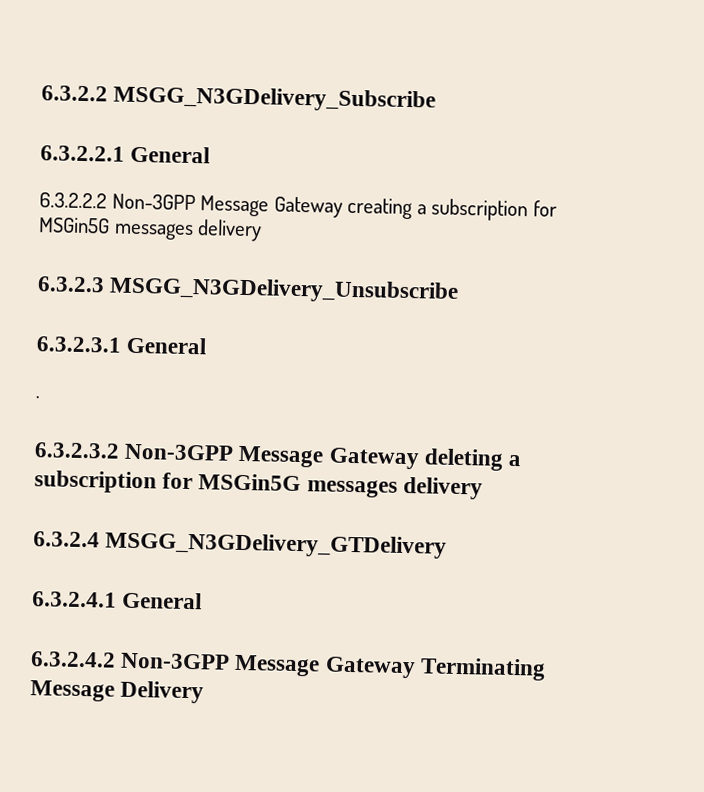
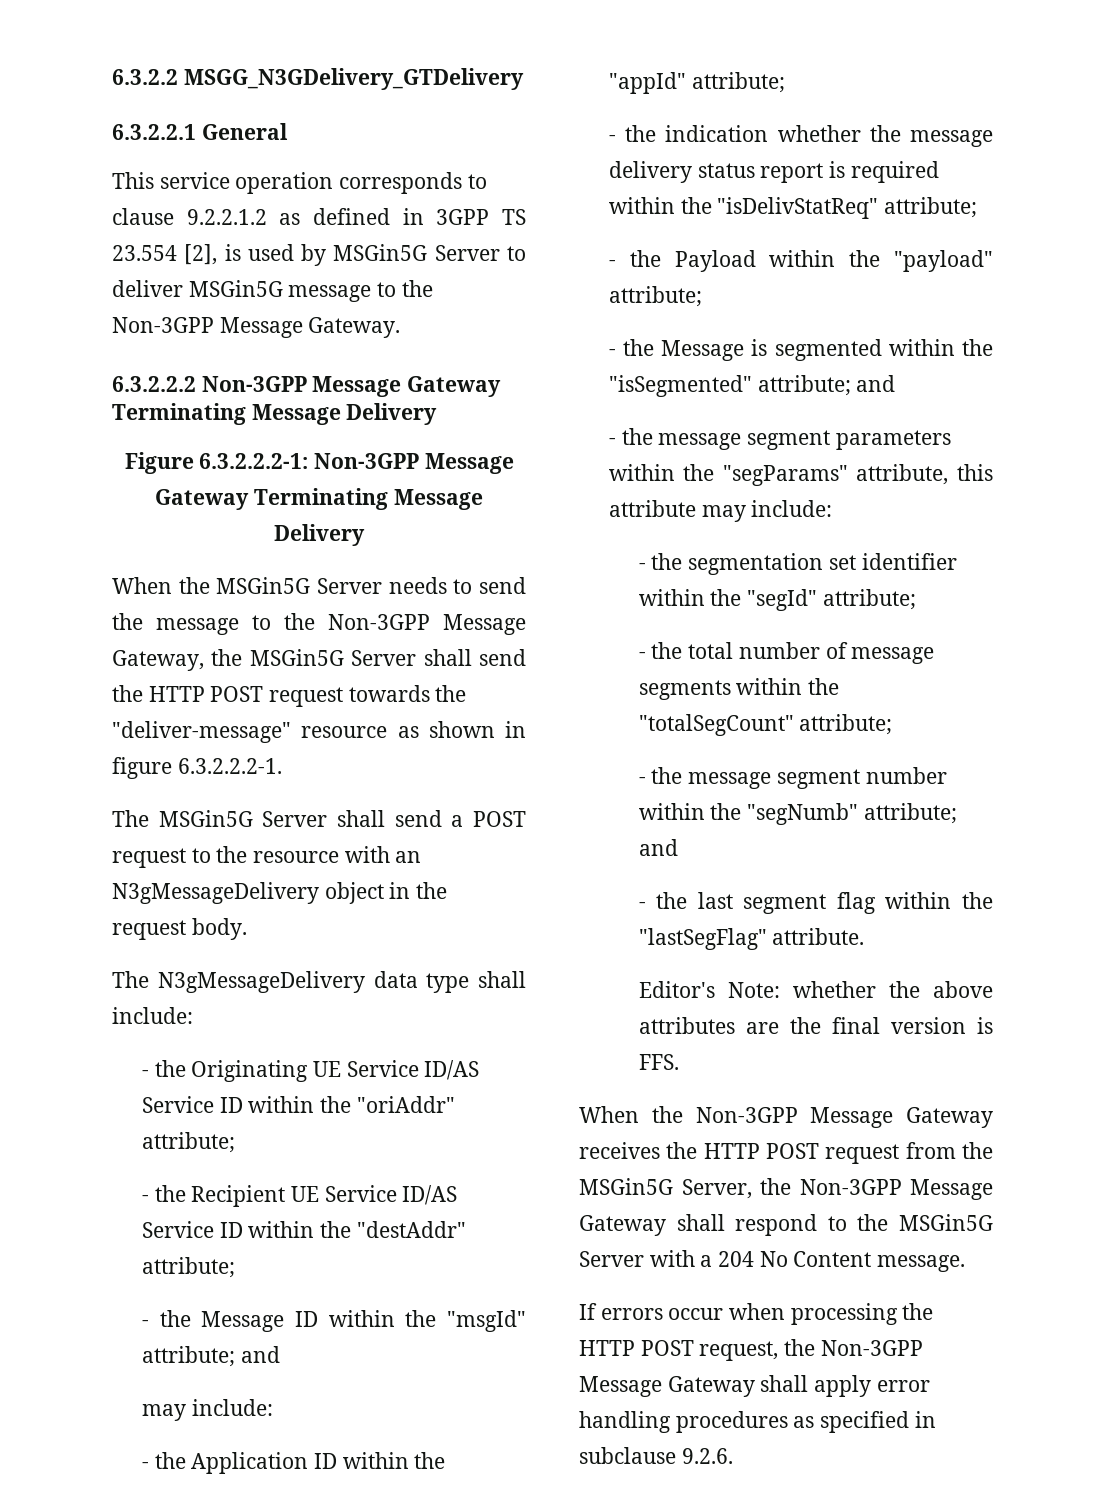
- 6.3.2.2 MSGG_N3GDelivery_Subscribe
+ 6.3.2.2 MSGG_N3GDelivery_GTDelivery
- 6.3.2.2.2 Non-3GPP Message Gateway creating a subscription for MSGin5G messages delivery
- 6.3.2.3 MSGG_N3GDelivery_Unsubscribe
- 6.3.2.3.1 General
- .
- 6.3.2.3.2 Non-3GPP Message Gateway deleting a subscription for MSGin5G messages delivery
- 6.3.2.4 MSGG_N3GDelivery_GTDelivery
- 6.3.2.4.1 General
- 6.3.2.4.2 Non-3GPP Message Gateway Terminating Message Delivery
+ This service operation corresponds to clause 9.2.2.1.2 as defined in 3GPP TS 23.554 [2], is used by MSGin5G Server to deliver MSGin5G message to the Non-3GPP Message Gateway.
+ 6.3.2.2.2 Non-3GPP Message Gateway Terminating Message Delivery
+ Figure 6.3.2.2.2-1: Non-3GPP Message Gateway Terminating Message Delivery
+ When the MSGin5G Server needs to send the message to the Non-3GPP Message Gateway, the MSGin5G Server shall send the HTTP POST request towards the "deliver-message" resource as shown in figure 6.3.2.2.2-1.
+ The MSGin5G Server shall send a POST request to the resource with an N3gMessageDelivery object in the request body.
+ The N3gMessageDelivery data type shall include:
+ - the Originating UE Service ID/AS Service ID within the "oriAddr" attribute;
+ - the Recipient UE Service ID/AS Service ID within the "destAddr" attribute;
+ - the Message ID within the "msgId" attribute; and
+ may include:
+ - the Application ID within the "appId" attribute;
+ - the indication whether the message delivery status report is required within the "isDelivStatReq" attribute;
+ - the Payload within the "payload" attribute;
+ - the Message is segmented within the "isSegmented" attribute; and
+ - the message segment parameters within the "segParams" attribute, this attribute may include:
+ - the segmentation set identifier within the "segId" attribute;
+ - the total number of message segments within the "totalSegCount" attribute;
+ - the message segment number within the "segNumb" attribute; and
+ - the last segment flag within the "lastSegFlag" attribute.
+ Editor's Note: whether the above attributes are the final version is FFS.
+ When the Non-3GPP Message Gateway receives the HTTP POST request from the MSGin5G Server, the Non-3GPP Message Gateway shall respond to the MSGin5G Server with a 204 No Content message.
+ If errors occur when processing the HTTP POST request, the Non-3GPP Message Gateway shall apply error handling procedures as specified in subclause 9.2.6.

